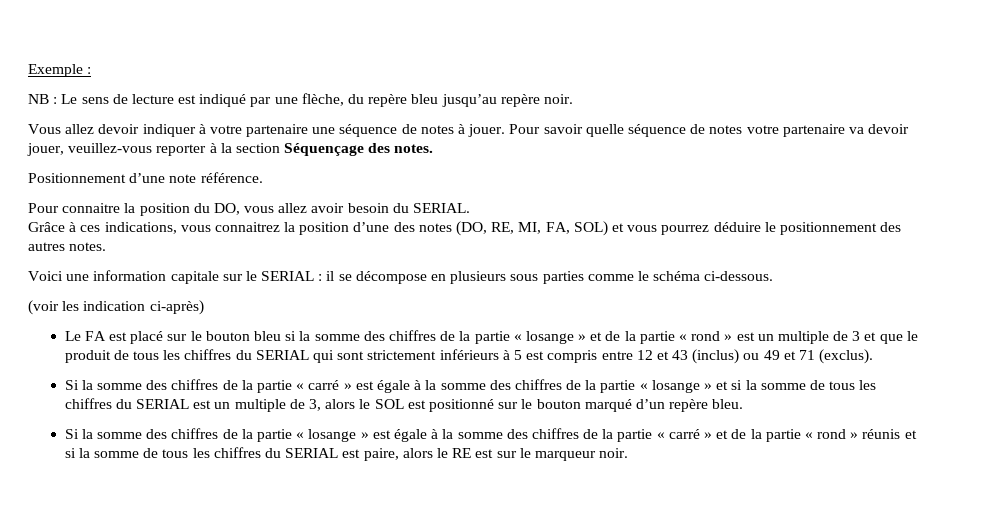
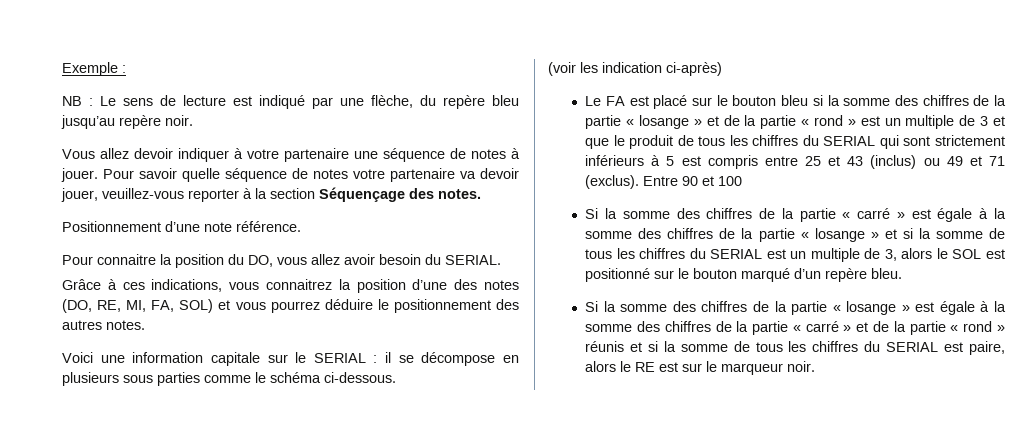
- Le FA est placé sur le bouton bleu si la somme des chiffres de la partie « losange » et de la partie « rond » est un multiple de 3 et que le produit de tous les chiffres du SERIAL qui sont strictement inférieurs à 5 est compris entre 12 et 43 (inclus) ou 49 et 71 (exclus).
+ Le FA est placé sur le bouton bleu si la somme des chiffres de la partie « losange » et de la partie « rond » est un multiple de 3 et que le produit de tous les chiffres du SERIAL qui sont strictement inférieurs à 5 est compris entre 25 et 43 (inclus) ou 49 et 71 (exclus). Entre 90 et 100

